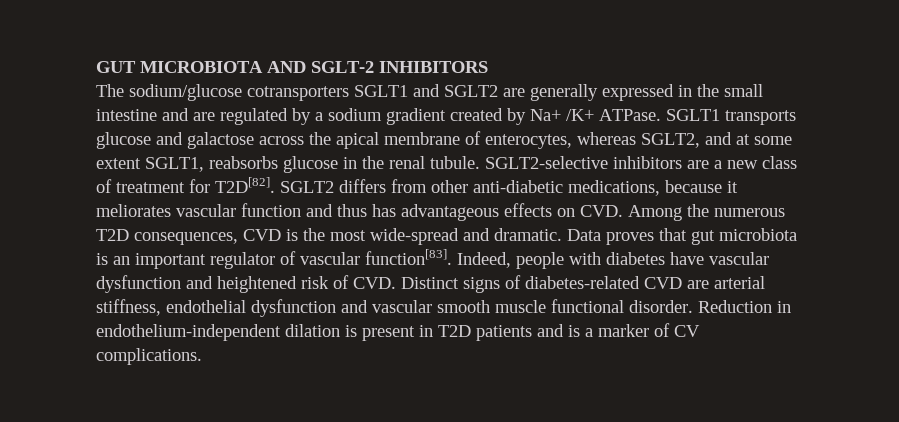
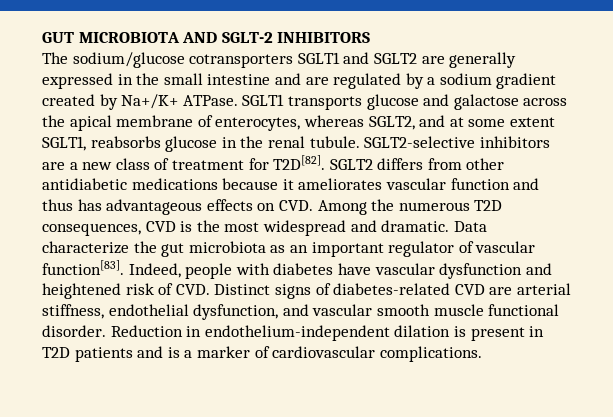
- The sodium/glucose cotransporters SGLT1 and SGLT2 are generally expressed in the small intestine and are regulated by a sodium gradient created by Na+ /K+ ATPase.
+ The sodium/glucose cotransporters SGLT1 and SGLT2 are generally expressed in the small intestine and are regulated by a sodium gradient created by Na+/K+ ATPase.
- SGLT2 differs from other anti-diabetic medications, because it meliorates vascular function and thus has advantageous effects on CVD. Among the numerous T2D consequences, CVD is the most wide-spread and dramatic.
+ SGLT2 differs from other antidiabetic medications because it ameliorates vascular function and thus has advantageous effects on CVD. Among the numerous T2D consequences, CVD is the most widespread and dramatic.
- Data proves that gut microbiota is an important regulator of vascular function[83].
+ Data characterize the gut microbiota as an important regulator of vascular function[83].
- Indeed, people with diabetes have vascular dysfunction and heightened risk of CVD. Distinct signs of diabetes-related CVD are arterial stiffness, endothelial dysfunction and vascular smooth muscle functional disorder.
+ Indeed, people with diabetes have vascular dysfunction and heightened risk of CVD. Distinct signs of diabetes-related CVD are arterial stiffness, endothelial dysfunction, and vascular smooth muscle functional disorder.
- Reduction in endothelium-independent dilation is present in T2D patients and is a marker of CV complications.
+ Reduction in endothelium-independent dilation is present in T2D patients and is a marker of cardiovascular complications.

